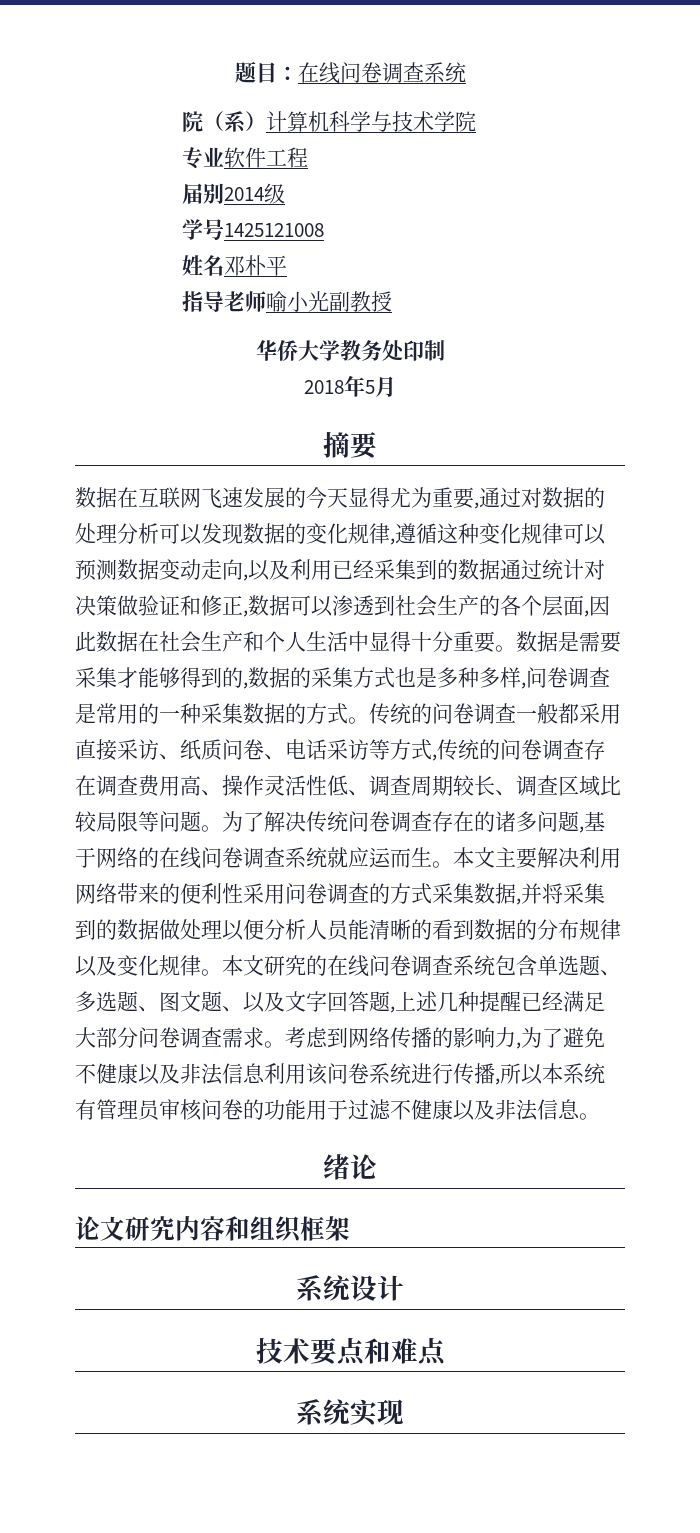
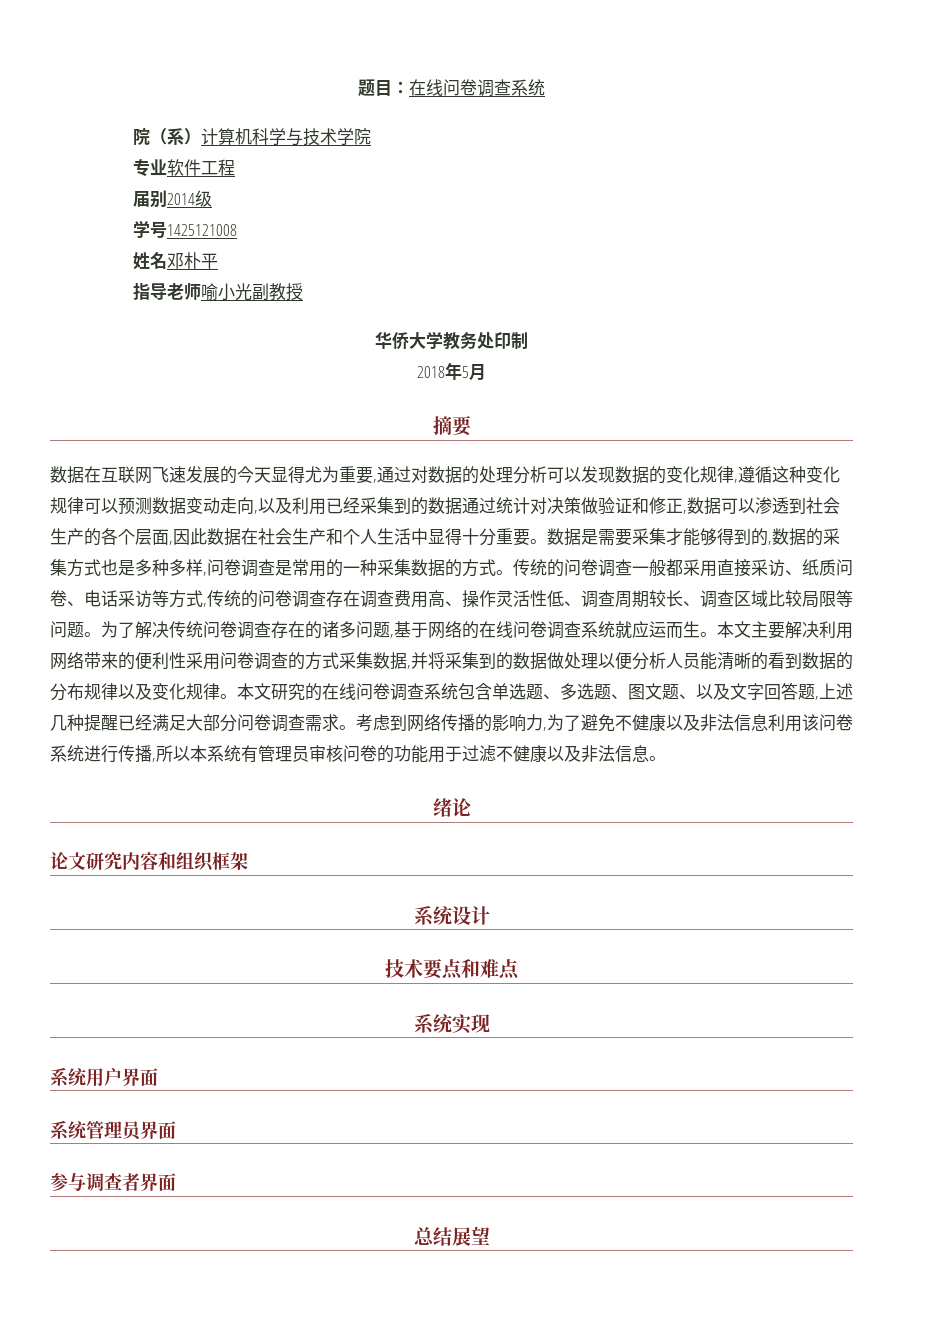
+ 系统用户界面
+ 系统管理员界面
+ 参与调查者界面
+ 总结展望

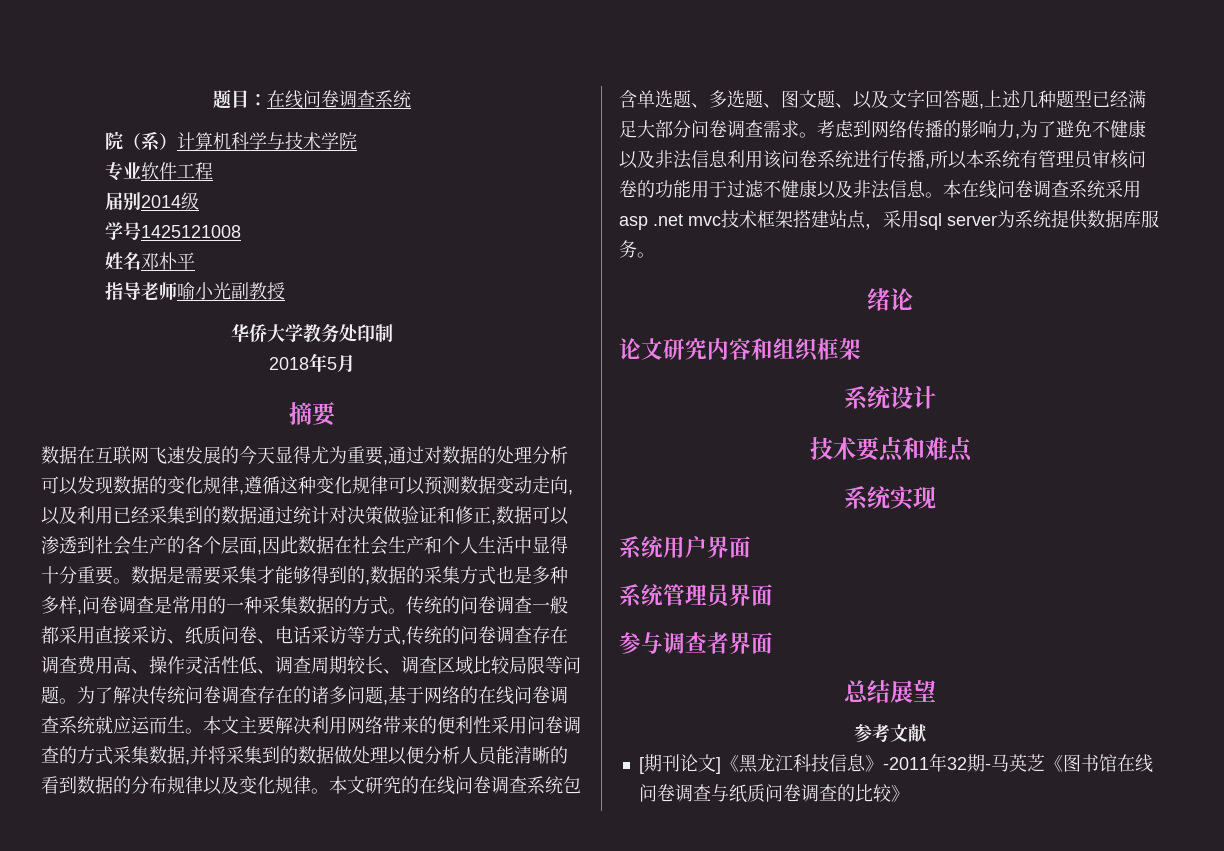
- 本文研究的在线问卷调查系统包含单选题、多选题、图文题、以及文字回答题,上述几种提醒已经满足大部分问卷调查需求。
+ 本文研究的在线问卷调查系统包含单选题、多选题、图文题、以及文字回答题,上述几种题型已经满足大部分问卷调查需求。
+ 本在线问卷调查系统采用asp .net mvc技术框架搭建站点，采用sql server为系统提供数据库服务。
+ 参考文献
+ [期刊论文]《黑龙江科技信息》-2011年32期-马英芝《图书馆在线问卷调查与纸质问卷调查的比较》

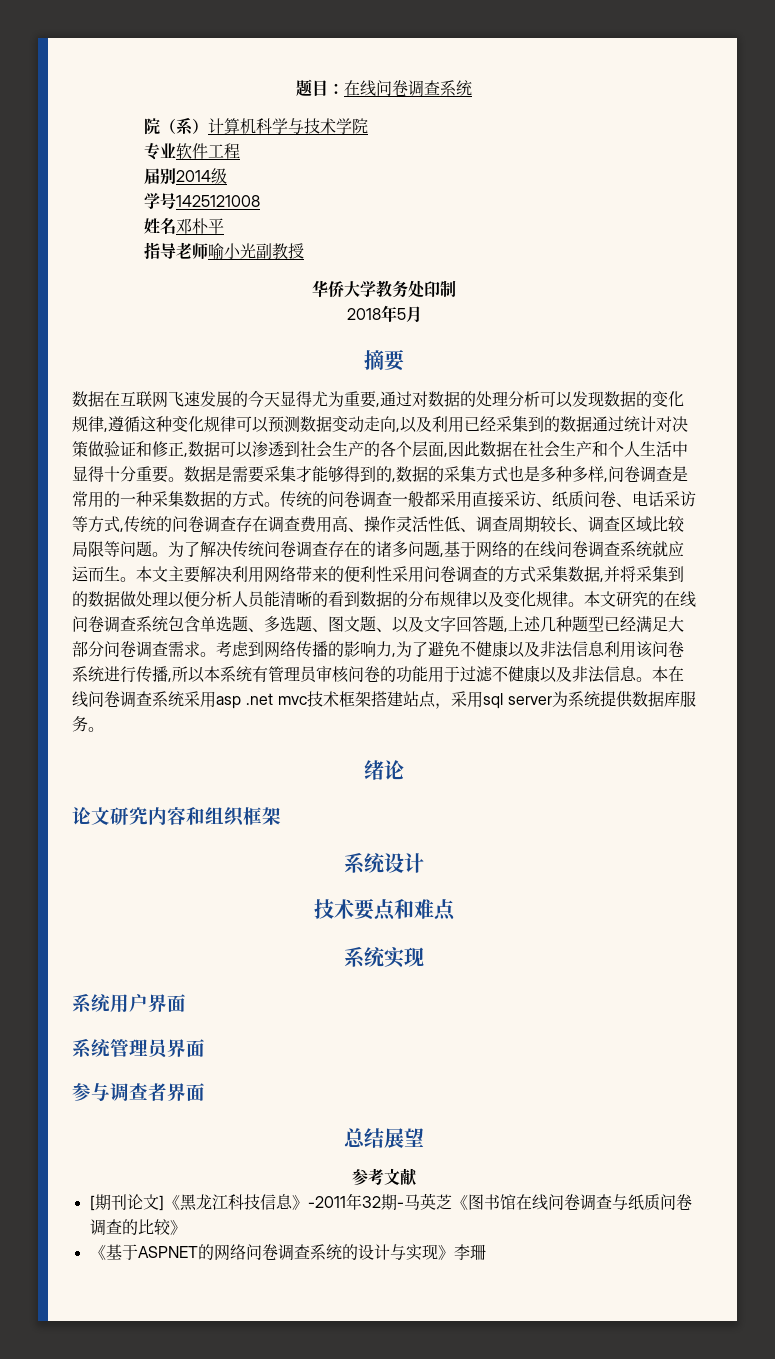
+ 《基于ASPNET的网络问卷调查系统的设计与实现》李珊

